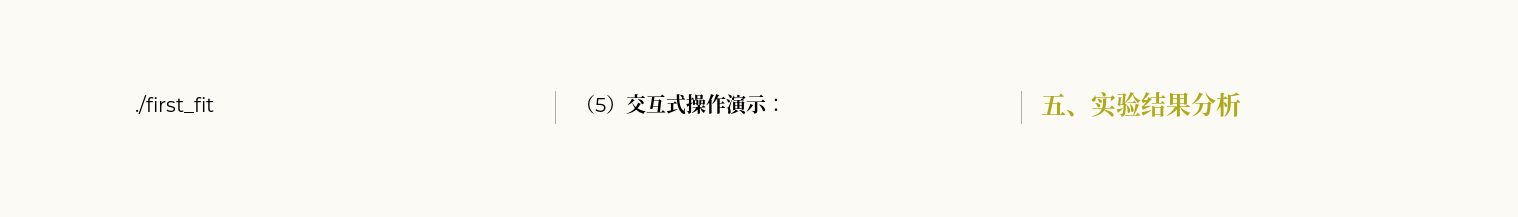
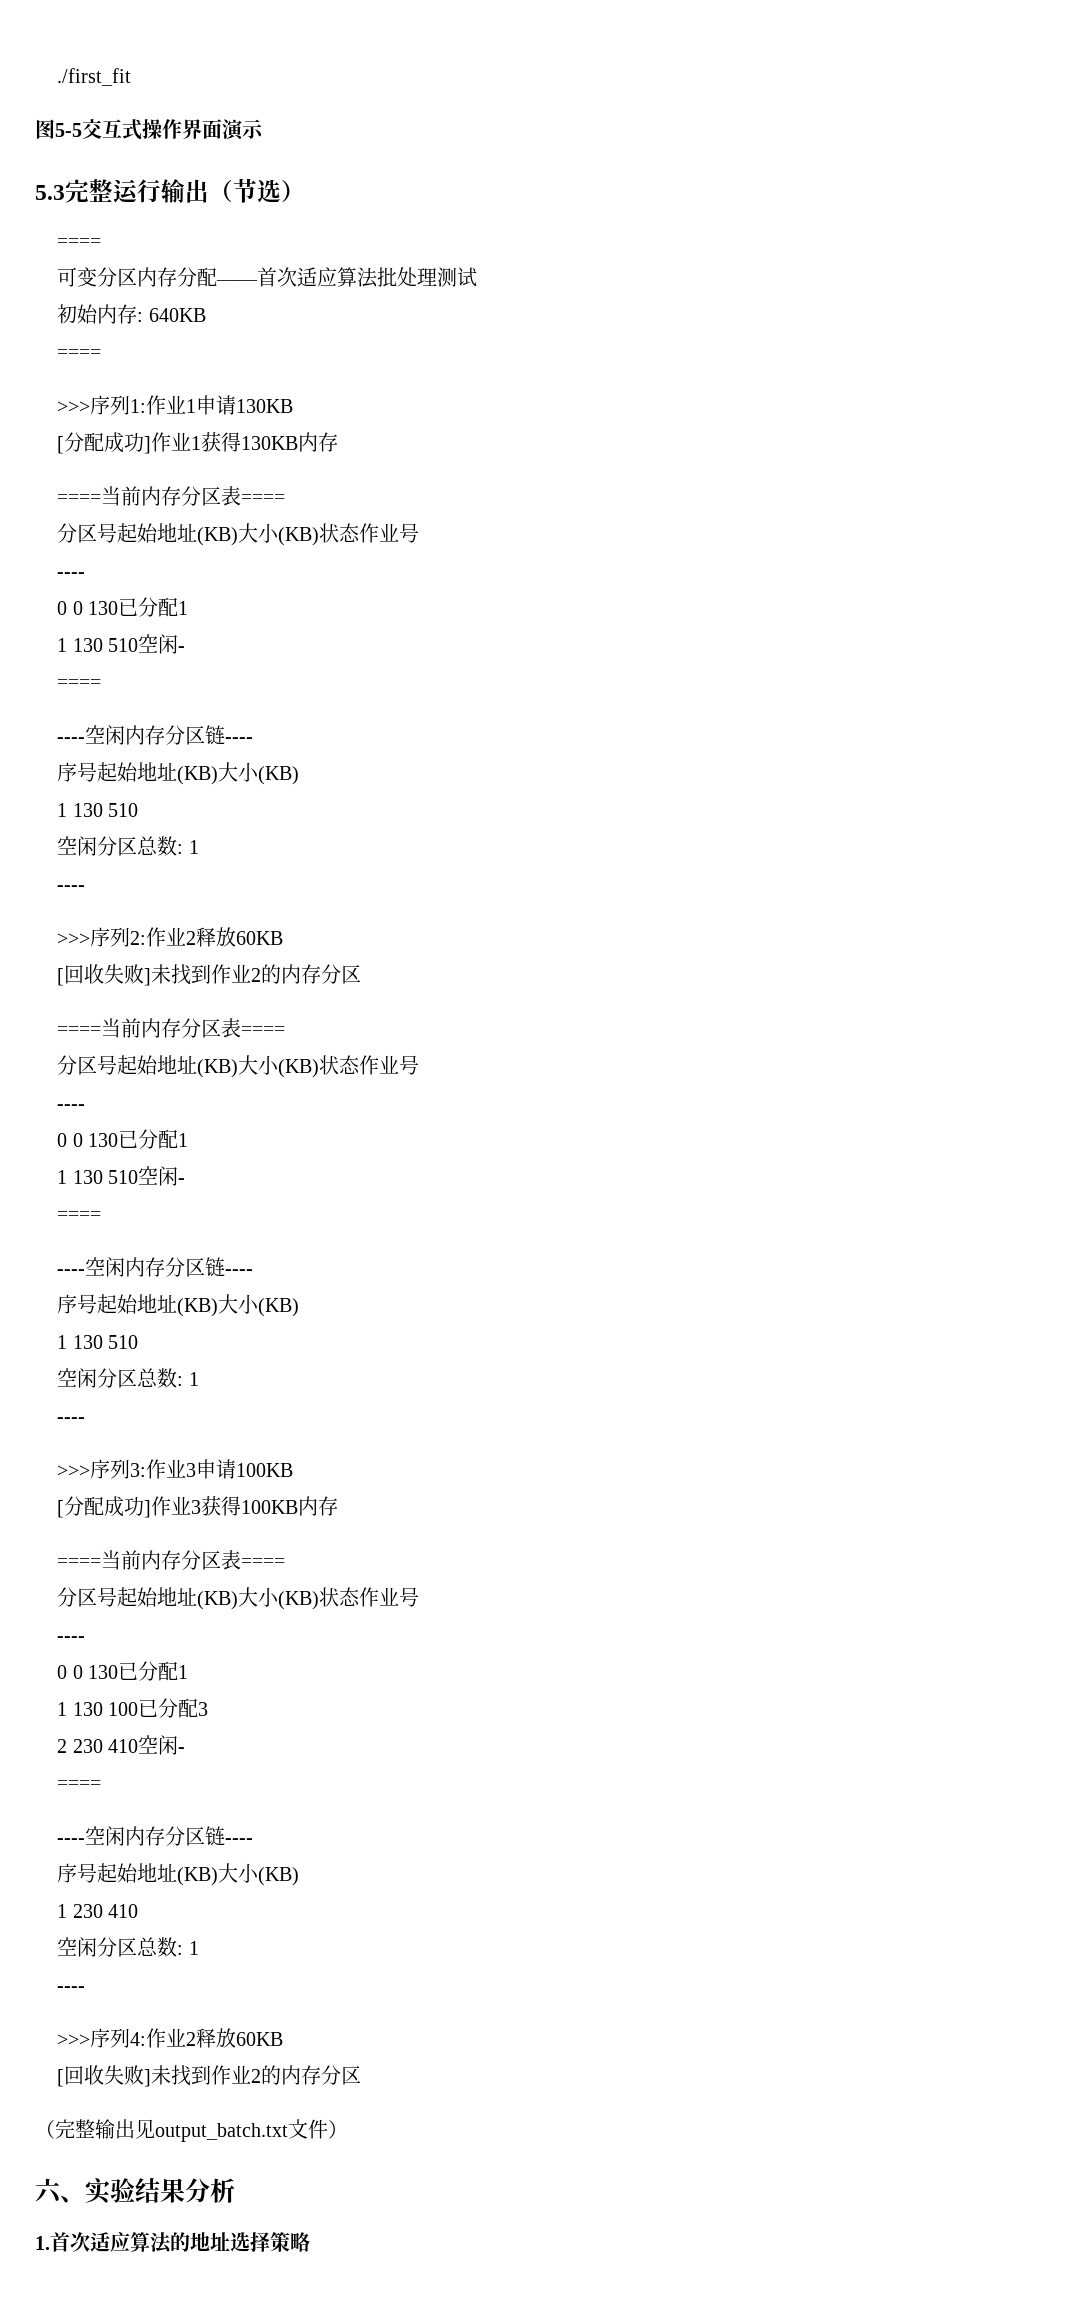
- （5）交互式操作演示：
- 五、实验结果分析
+ 图5-5交互式操作界面演示
+ 5.3完整运行输出（节选）
+ ====
+ 可变分区内存分配——首次适应算法批处理测试
+ 初始内存: 640KB
+ ====
+ >>>序列1:作业1申请130KB
+ [分配成功]作业1获得130KB内存
+ ====当前内存分区表====
+ 分区号起始地址(KB)大小(KB)状态作业号
+ ----
+ 0 0 130已分配1
+ 1 130 510空闲-
+ ====
+ ----空闲内存分区链----
+ 序号起始地址(KB)大小(KB)
+ 1 130 510
+ 空闲分区总数: 1
+ ----
+ >>>序列2:作业2释放60KB
+ [回收失败]未找到作业2的内存分区
+ ====当前内存分区表====
+ 分区号起始地址(KB)大小(KB)状态作业号
+ ----
+ 0 0 130已分配1
+ 1 130 510空闲-
+ ====
+ ----空闲内存分区链----
+ 序号起始地址(KB)大小(KB)
+ 1 130 510
+ 空闲分区总数: 1
+ ----
+ >>>序列3:作业3申请100KB
+ [分配成功]作业3获得100KB内存
+ ====当前内存分区表====
+ 分区号起始地址(KB)大小(KB)状态作业号
+ ----
+ 0 0 130已分配1
+ 1 130 100已分配3
+ 2 230 410空闲-
+ ====
+ ----空闲内存分区链----
+ 序号起始地址(KB)大小(KB)
+ 1 230 410
+ 空闲分区总数: 1
+ ----
+ >>>序列4:作业2释放60KB
+ [回收失败]未找到作业2的内存分区
+ （完整输出见output_batch.txt文件）
+ 六、实验结果分析
+ 1.首次适应算法的地址选择策略

